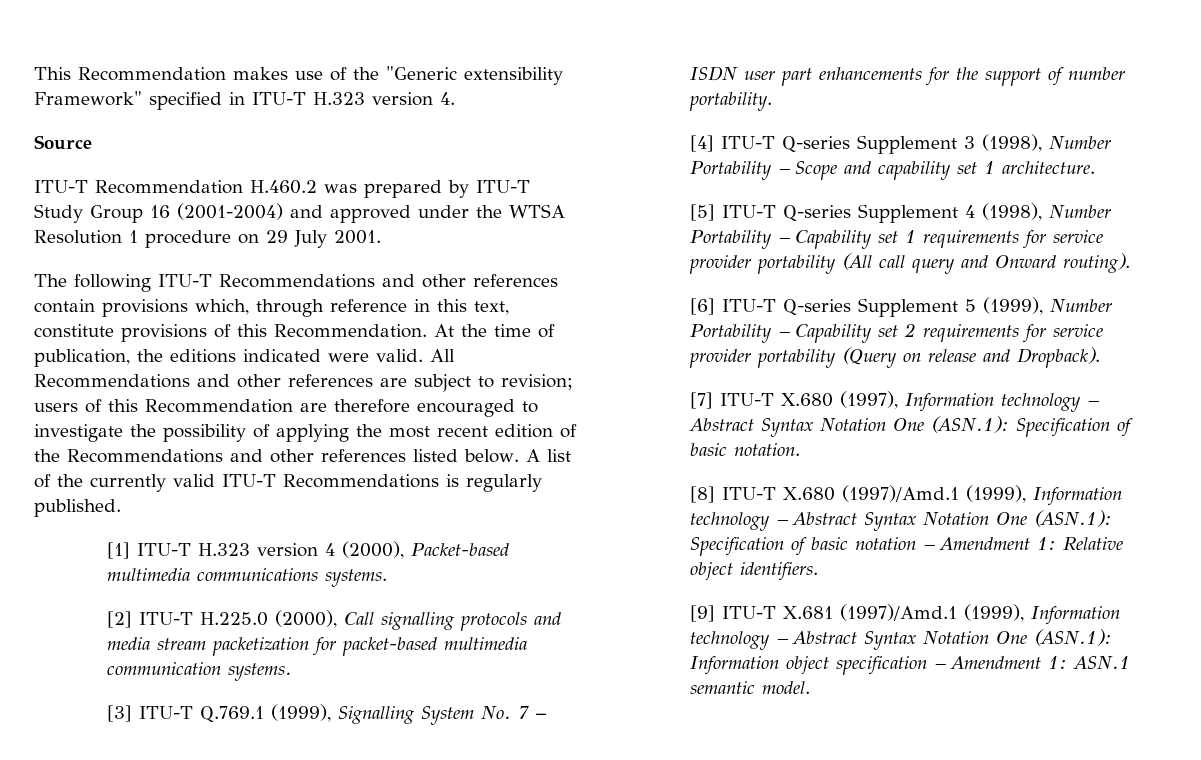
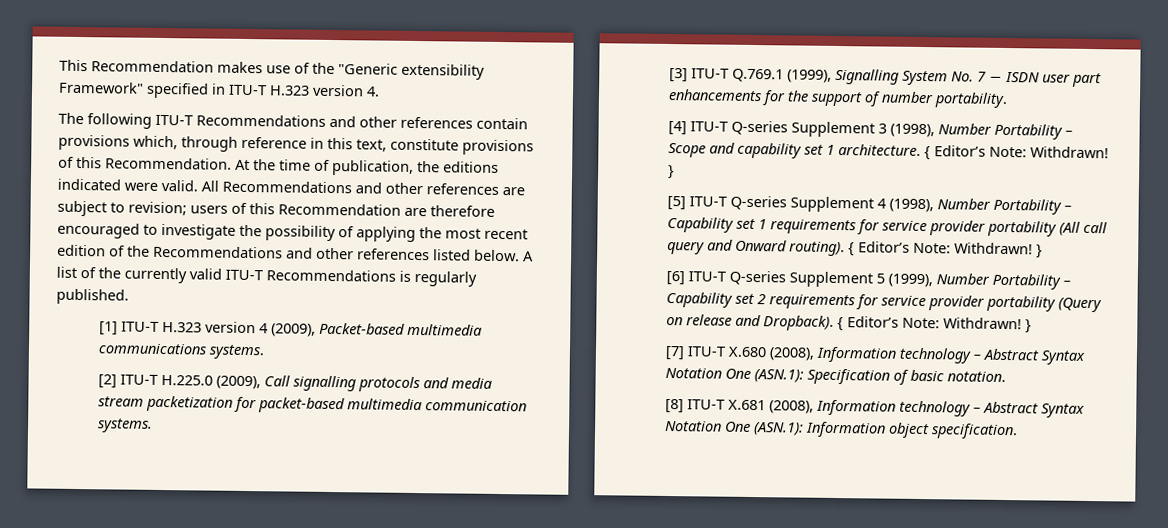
- Source
- ITU-T Recommendation H.460.2 was prepared by ITU-T Study Group 16 (2001-2004) and approved under the WTSA Resolution 1 procedure on 29 July 2001.
- [1] ITU-T H.323 version 4 (2000), Packet-based multimedia communications systems.
+ [1] ITU-T H.323 version 4 (2009), Packet-based multimedia communications systems.
- [2] ITU-T H.225.0 (2000), Call signalling protocols and media stream packetization for packet-based multimedia communication systems.
+ [2] ITU-T H.225.0 (2009), Call signalling protocols and media stream packetization for packet-based multimedia communication systems.
- [4] ITU-T Q-series Supplement 3 (1998), Number Portability – Scope and capability set 1 architecture.
+ [4] ITU-T Q-series Supplement 3 (1998), Number Portability – Scope and capability set 1 architecture. { Editor’s Note: Withdrawn! }
- [5] ITU-T Q-series Supplement 4 (1998), Number Portability – Capability set 1 requirements for service provider portability (All call query and Onward routing).
+ [5] ITU-T Q-series Supplement 4 (1998), Number Portability – Capability set 1 requirements for service provider portability (All call query and Onward routing). { Editor’s Note: Withdrawn! }
- [6] ITU-T Q-series Supplement 5 (1999), Number Portability – Capability set 2 requirements for service provider portability (Query on release and Dropback).
+ [6] ITU-T Q-series Supplement 5 (1999), Number Portability – Capability set 2 requirements for service provider portability (Query on release and Dropback). { Editor’s Note: Withdrawn! }
- [7] ITU-T X.680 (1997), Information technology – Abstract Syntax Notation One (ASN.1): Specification of basic notation.
+ [7] ITU-T X.680 (2008), Information technology – Abstract Syntax Notation One (ASN.1): Specification of basic notation.
- [8] ITU-T X.680 (1997)/Amd.1 (1999), Information technology – Abstract Syntax Notation One (ASN.1): Specification of basic notation – Amendment 1: Relative object identifiers.
- [9] ITU-T X.681 (1997)/Amd.1 (1999), Information technology – Abstract Syntax Notation One (ASN.1): Information object specification – Amendment 1: ASN.1 semantic model.
+ [8] ITU-T X.681 (2008), Information technology – Abstract Syntax Notation One (ASN.1): Information object specification.

